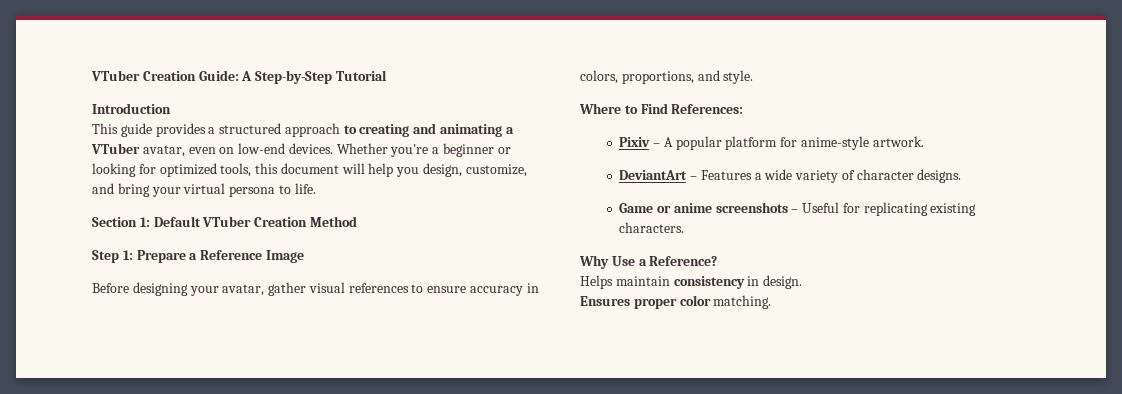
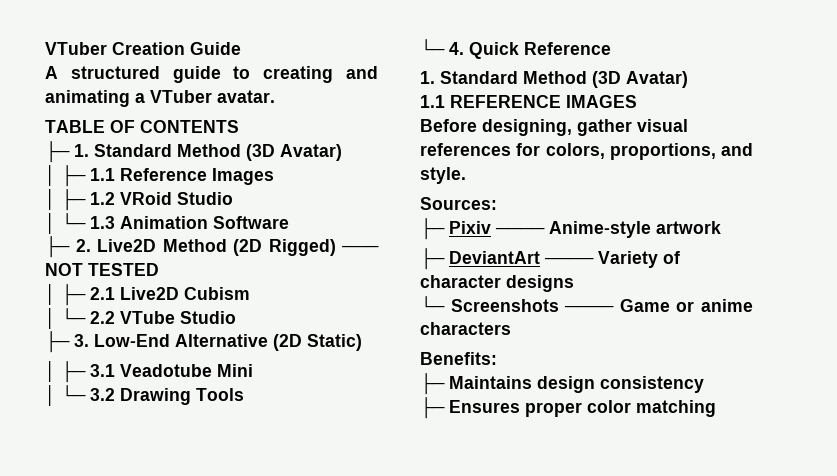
- VTuber Creation Guide: A Step-by-Step Tutorial
- Introduction
- This guide provides a structured approach to creating and animating a VTuber avatar, even on low-end devices. Whether you're a beginner or looking for optimized tools, this document will help you design, customize, and bring your virtual persona to life.
- Section 1: Default VTuber Creation Method
- Step 1: Prepare a Reference Image
- Before designing your avatar, gather visual references to ensure accuracy in colors, proportions, and style.
- Where to Find References:
- Pixiv – A popular platform for anime-style artwork.
- DeviantArt – Features a wide variety of character designs.
- Game or anime screenshots – Useful for replicating existing characters.
- Why Use a Reference?
- Helps maintain consistency in design.
- Ensures proper color matching.
+ VTuber Creation Guide
+ A structured guide to creating and animating a VTuber avatar.
+ TABLE OF CONTENTS
+ ├─ 1. Standard Method (3D Avatar)
+ │ ├─ 1.1 Reference Images
+ │ ├─ 1.2 VRoid Studio
+ │ └─ 1.3 Animation Software
+ ├─ 2. Live2D Method (2D Rigged) ─── NOT TESTED
+ │ ├─ 2.1 Live2D Cubism
+ │ └─ 2.2 VTube Studio
+ ├─ 3. Low-End Alternative (2D Static)
+ │ ├─ 3.1 Veadotube Mini
+ │ └─ 3.2 Drawing Tools
+ └─ 4. Quick Reference
+ 1. Standard Method (3D Avatar)
+ 1.1 REFERENCE IMAGES
+ Before designing, gather visual references for colors, proportions, and style.
+ Sources:
+ ├─ Pixiv ──── Anime-style artwork
+ ├─ DeviantArt ──── Variety of character designs
+ └─ Screenshots ──── Game or anime characters
+ Benefits:
+ ├─ Maintains design consistency
+ ├─ Ensures proper color matching

